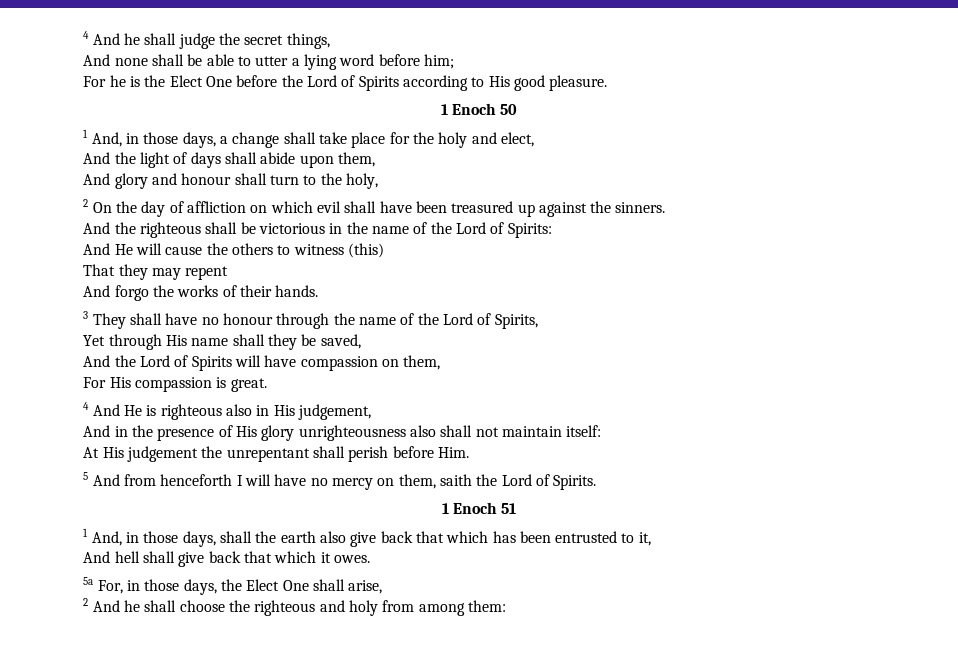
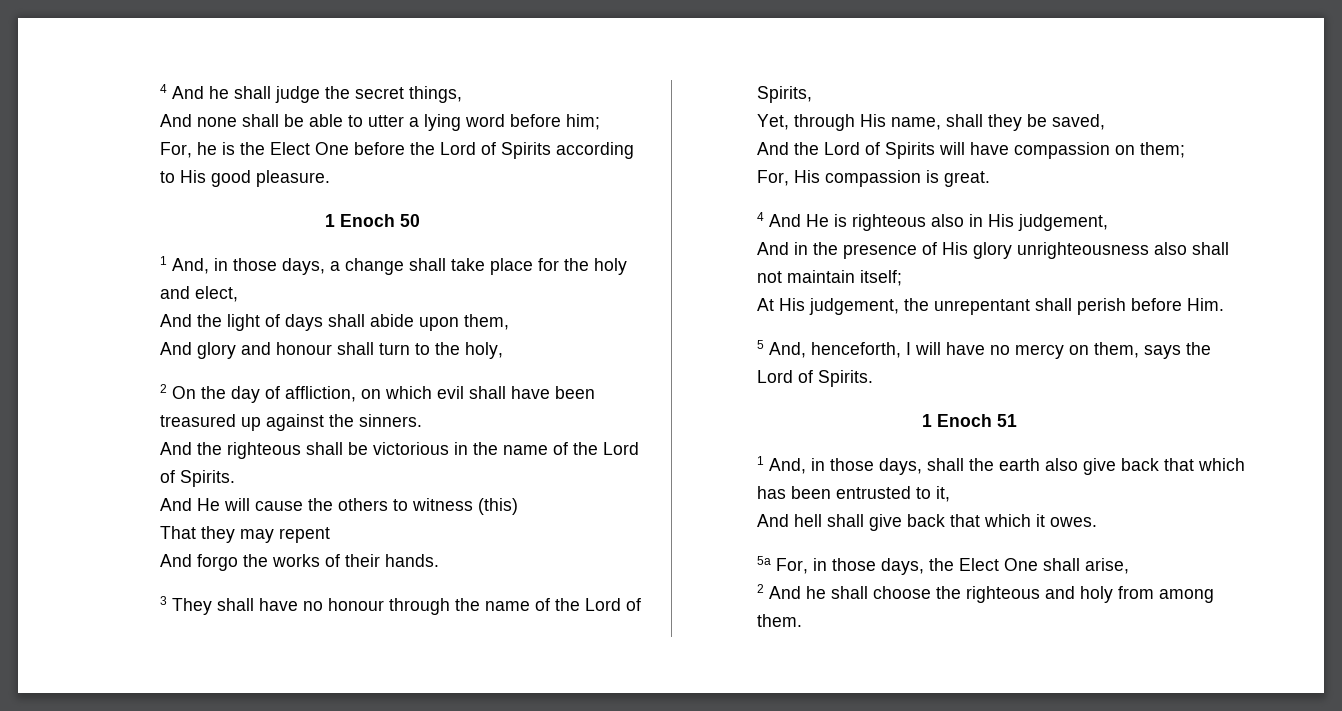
- For he is the Elect One before the Lord of Spirits according to His good pleasure.
+ For, he is the Elect One before the Lord of Spirits according to His good pleasure.
- 2 On the day of affliction on which evil shall have been treasured up against the sinners.
+ 2 On the day of affliction, on which evil shall have been treasured up against the sinners.
- And the righteous shall be victorious in the name of the Lord of Spirits:
+ And the righteous shall be victorious in the name of the Lord of Spirits.
- Yet through His name shall they be saved,
+ Yet, through His name, shall they be saved,
- And the Lord of Spirits will have compassion on them,
- For His compassion is great.
+ And the Lord of Spirits will have compassion on them;
+ For, His compassion is great.
- And in the presence of His glory unrighteousness also shall not maintain itself:
+ And in the presence of His glory unrighteousness also shall not maintain itself;
- At His judgement the unrepentant shall perish before Him.
+ At His judgement, the unrepentant shall perish before Him.
- 5 And from henceforth I will have no mercy on them, saith the Lord of Spirits.
+ 5 And, henceforth, I will have no mercy on them, says the Lord of Spirits.
- 2 And he shall choose the righteous and holy from among them:
+ 2 And he shall choose the righteous and holy from among them.

